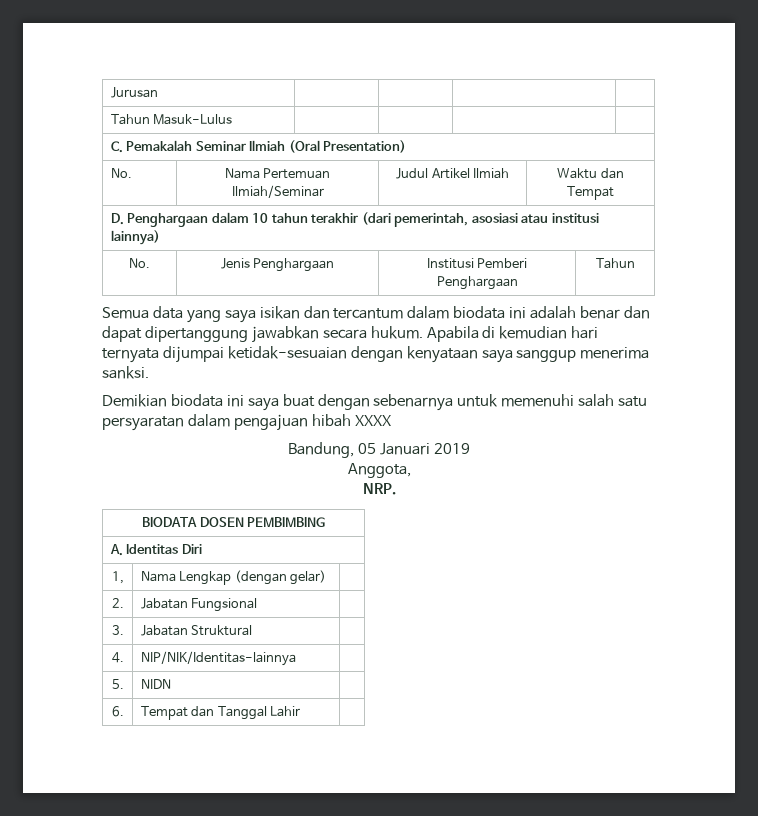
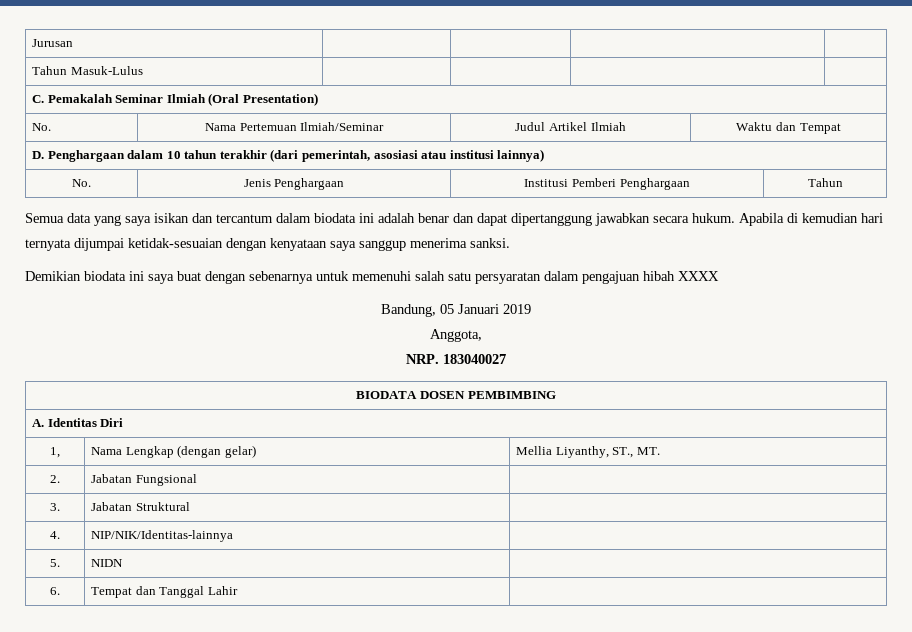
- NRP.
+ NRP. 183040027
- 1, | Nama Lengkap (dengan gelar) |
+ 1, | Nama Lengkap (dengan gelar) | Mellia Liyanthy, ST., MT.

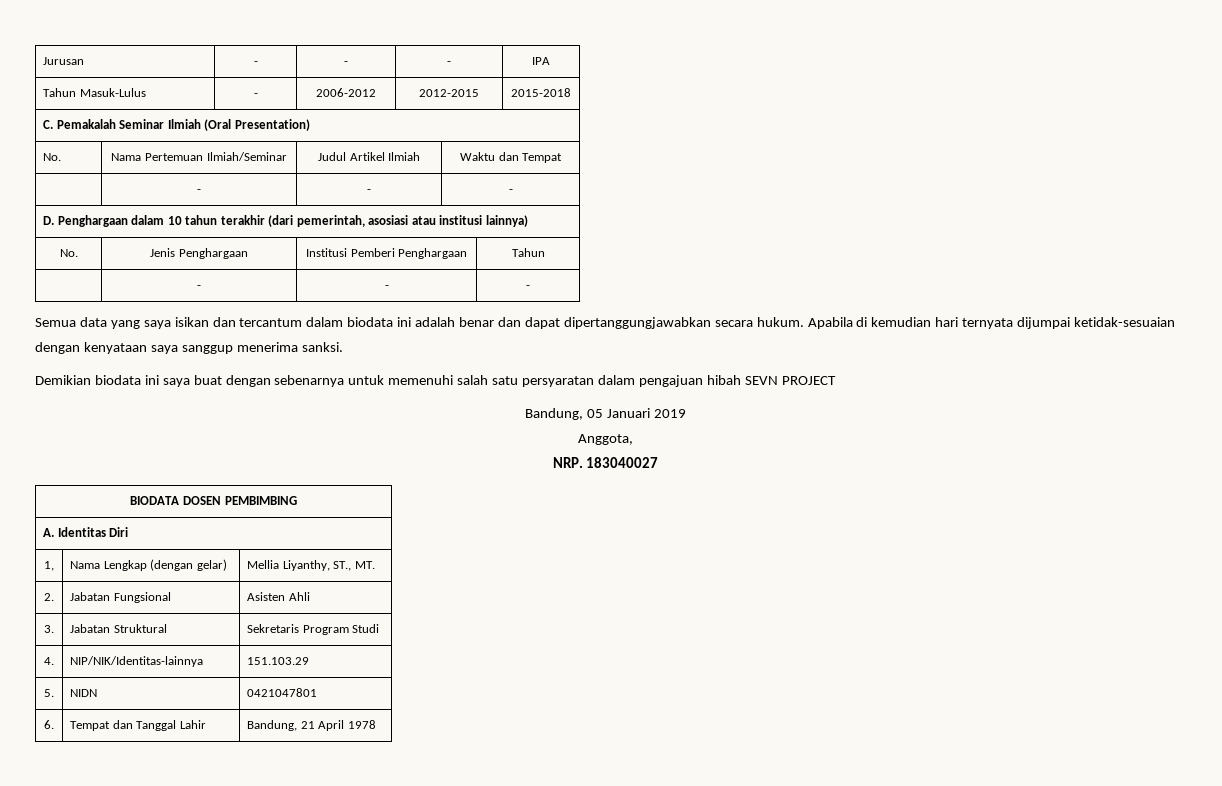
- Jurusan | | | |
- Tahun Masuk-Lulus | | | |
+ Jurusan | - | - | - | IPA
+ Tahun Masuk-Lulus | - | 2006-2012 | 2012-2015 | 2015-2018
  No. | Nama Pertemuan Ilmiah/Seminar | Judul Artikel Ilmiah | Waktu dan Tempat
+ | - | - | -
  No. | Jenis Penghargaan | Institusi Pemberi Penghargaan | Tahun
+ | - | - | -
- Semua data yang saya isikan dan tercantum dalam biodata ini adalah benar dan dapat dipertanggung jawabkan secara hukum.
+ Semua data yang saya isikan dan tercantum dalam biodata ini adalah benar dan dapat dipertanggungjawabkan secara hukum.
- Demikian biodata ini saya buat dengan sebenarnya untuk memenuhi salah satu persyaratan dalam pengajuan hibah XXXX
+ Demikian biodata ini saya buat dengan sebenarnya untuk memenuhi salah satu persyaratan dalam pengajuan hibah SEVN PROJECT
- 2. | Jabatan Fungsional |
+ 2. | Jabatan Fungsional | Asisten Ahli
- 3. | Jabatan Struktural |
+ 3. | Jabatan Struktural | Sekretaris Program Studi
- 4. | NIP/NIK/Identitas-lainnya |
+ 4. | NIP/NIK/Identitas-lainnya | 151.103.29
- 5. | NIDN |
+ 5. | NIDN | 0421047801
- 6. | Tempat dan Tanggal Lahir |
+ 6. | Tempat dan Tanggal Lahir | Bandung, 21 April 1978

